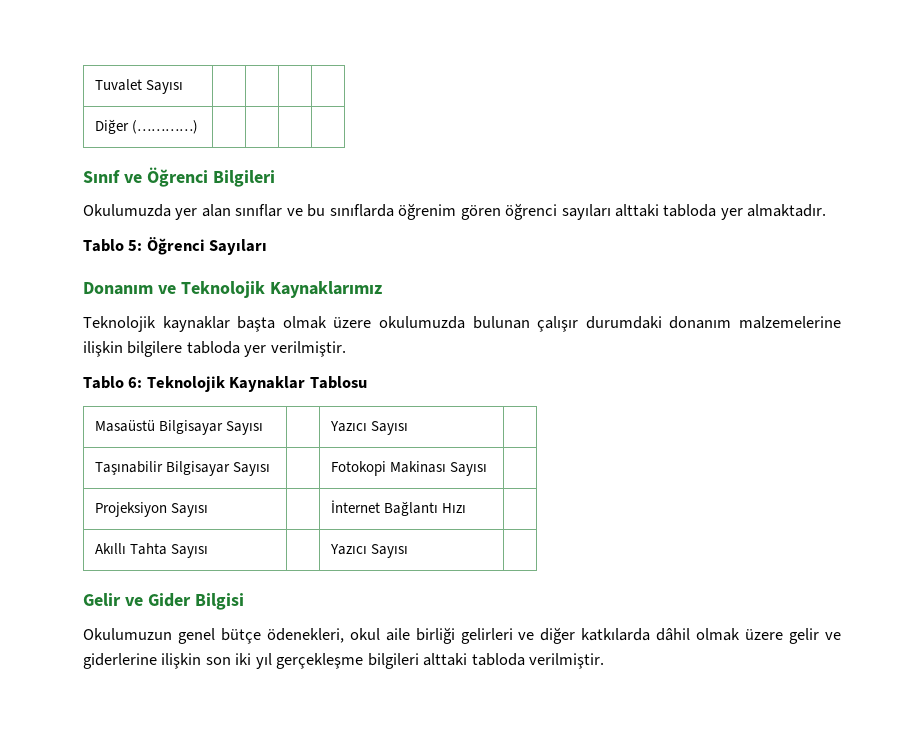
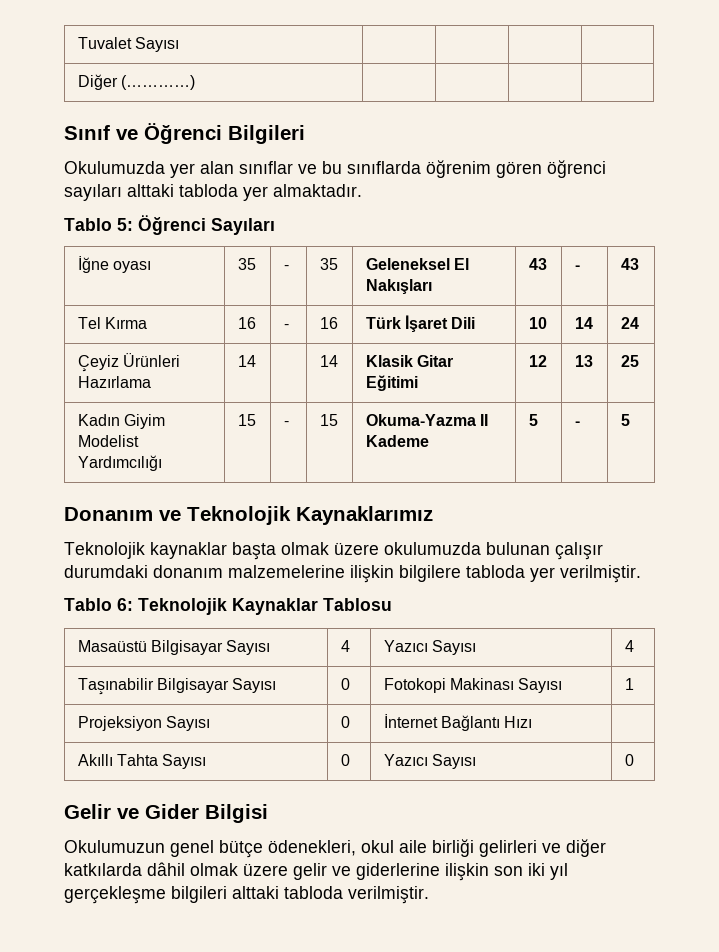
+ İğne oyası | 35 | - | 35 | Geleneksel El Nakışları | 43 | - | 43
+ Tel Kırma | 16 | - | 16 | Türk İşaret Dili | 10 | 14 | 24
+ Çeyiz Ürünleri Hazırlama | 14 | | 14 | Klasik Gitar Eğitimi | 12 | 13 | 25
+ Kadın Giyim Modelist Yardımcılığı | 15 | - | 15 | Okuma-Yazma II Kademe | 5 | - | 5
- Masaüstü Bilgisayar Sayısı | | Yazıcı Sayısı |
+ Masaüstü Bilgisayar Sayısı | 4 | Yazıcı Sayısı | 4
- Taşınabilir Bilgisayar Sayısı | | Fotokopi Makinası Sayısı |
+ Taşınabilir Bilgisayar Sayısı | 0 | Fotokopi Makinası Sayısı | 1
- Projeksiyon Sayısı | | İnternet Bağlantı Hızı |
+ Projeksiyon Sayısı | 0 | İnternet Bağlantı Hızı |
- Akıllı Tahta Sayısı | | Yazıcı Sayısı |
+ Akıllı Tahta Sayısı | 0 | Yazıcı Sayısı | 0

